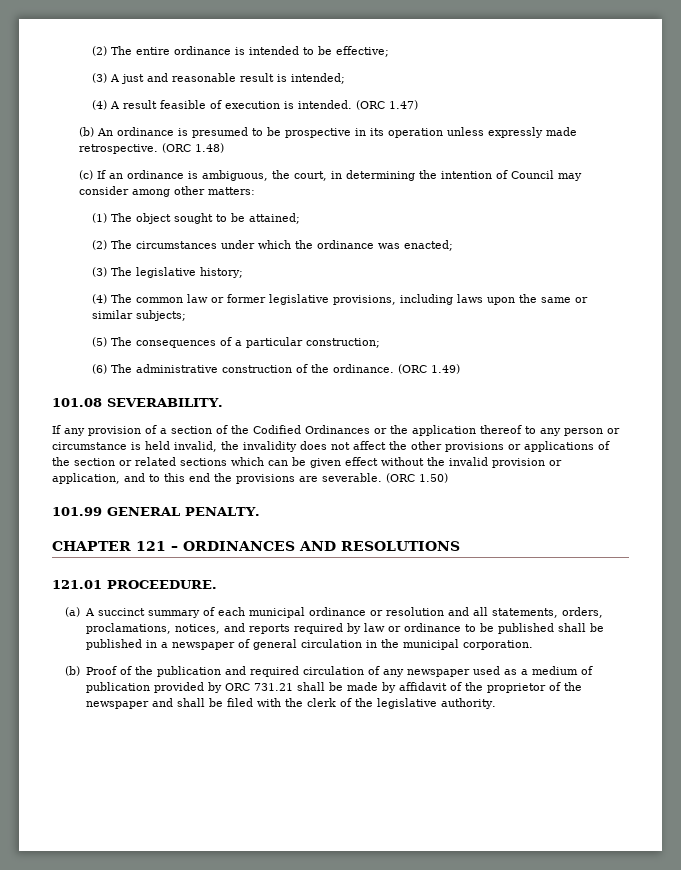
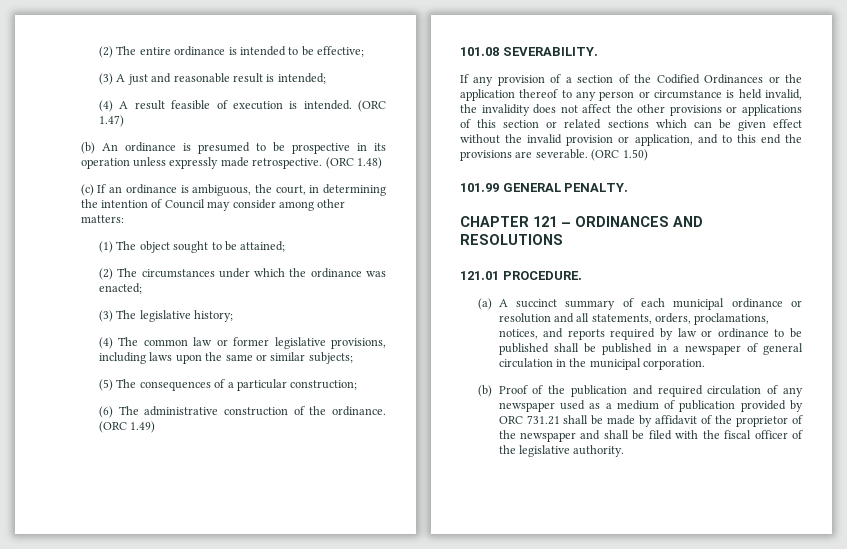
- If any provision of a section of the Codified Ordinances or the application thereof to any person or circumstance is held invalid, the invalidity does not affect the other provisions or applications of the section or related sections which can be given effect without the invalid provision or application, and to this end the provisions are severable.
+ If any provision of a section of the Codified Ordinances or the application thereof to any person or circumstance is held invalid, the invalidity does not affect the other provisions or applications of this section or related sections which can be given effect without the invalid provision or application, and to this end the provisions are severable.
- 121.01 PROCEEDURE.
+ 121.01 PROCEDURE.
- (b) Proof of the publication and required circulation of any newspaper used as a medium of publication provided by ORC 731.21 shall be made by affidavit of the proprietor of the newspaper and shall be filed with the clerk of the legislative authority.
+ (b) Proof of the publication and required circulation of any newspaper used as a medium of publication provided by ORC 731.21 shall be made by affidavit of the proprietor of the newspaper and shall be filed with the fiscal officer of the legislative authority.

